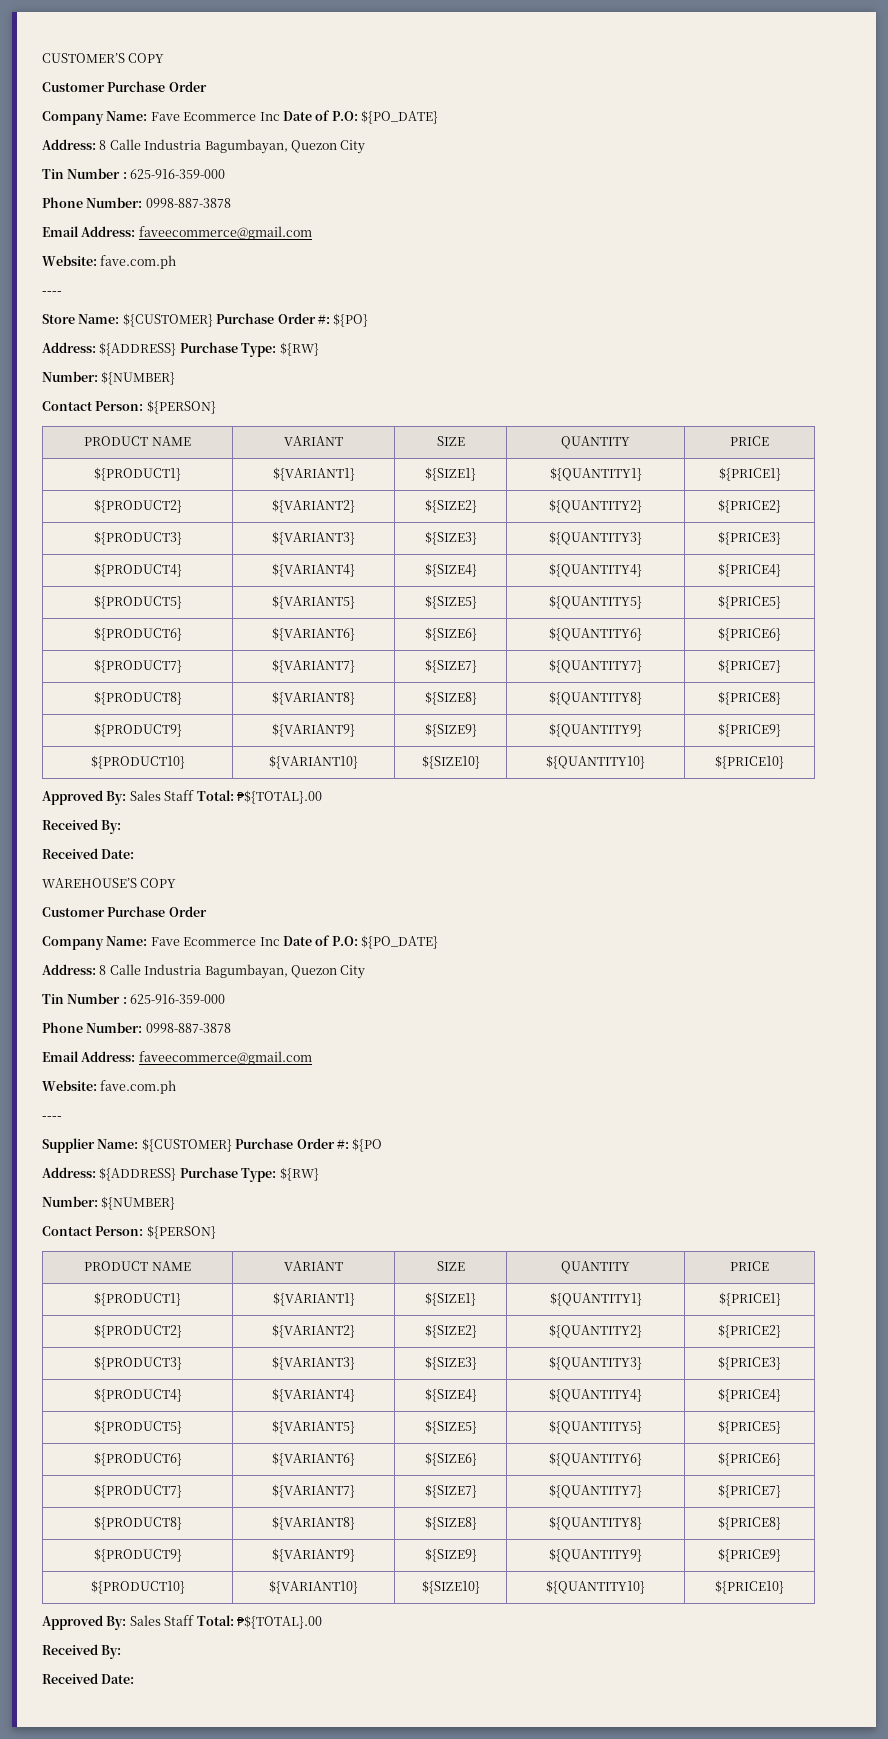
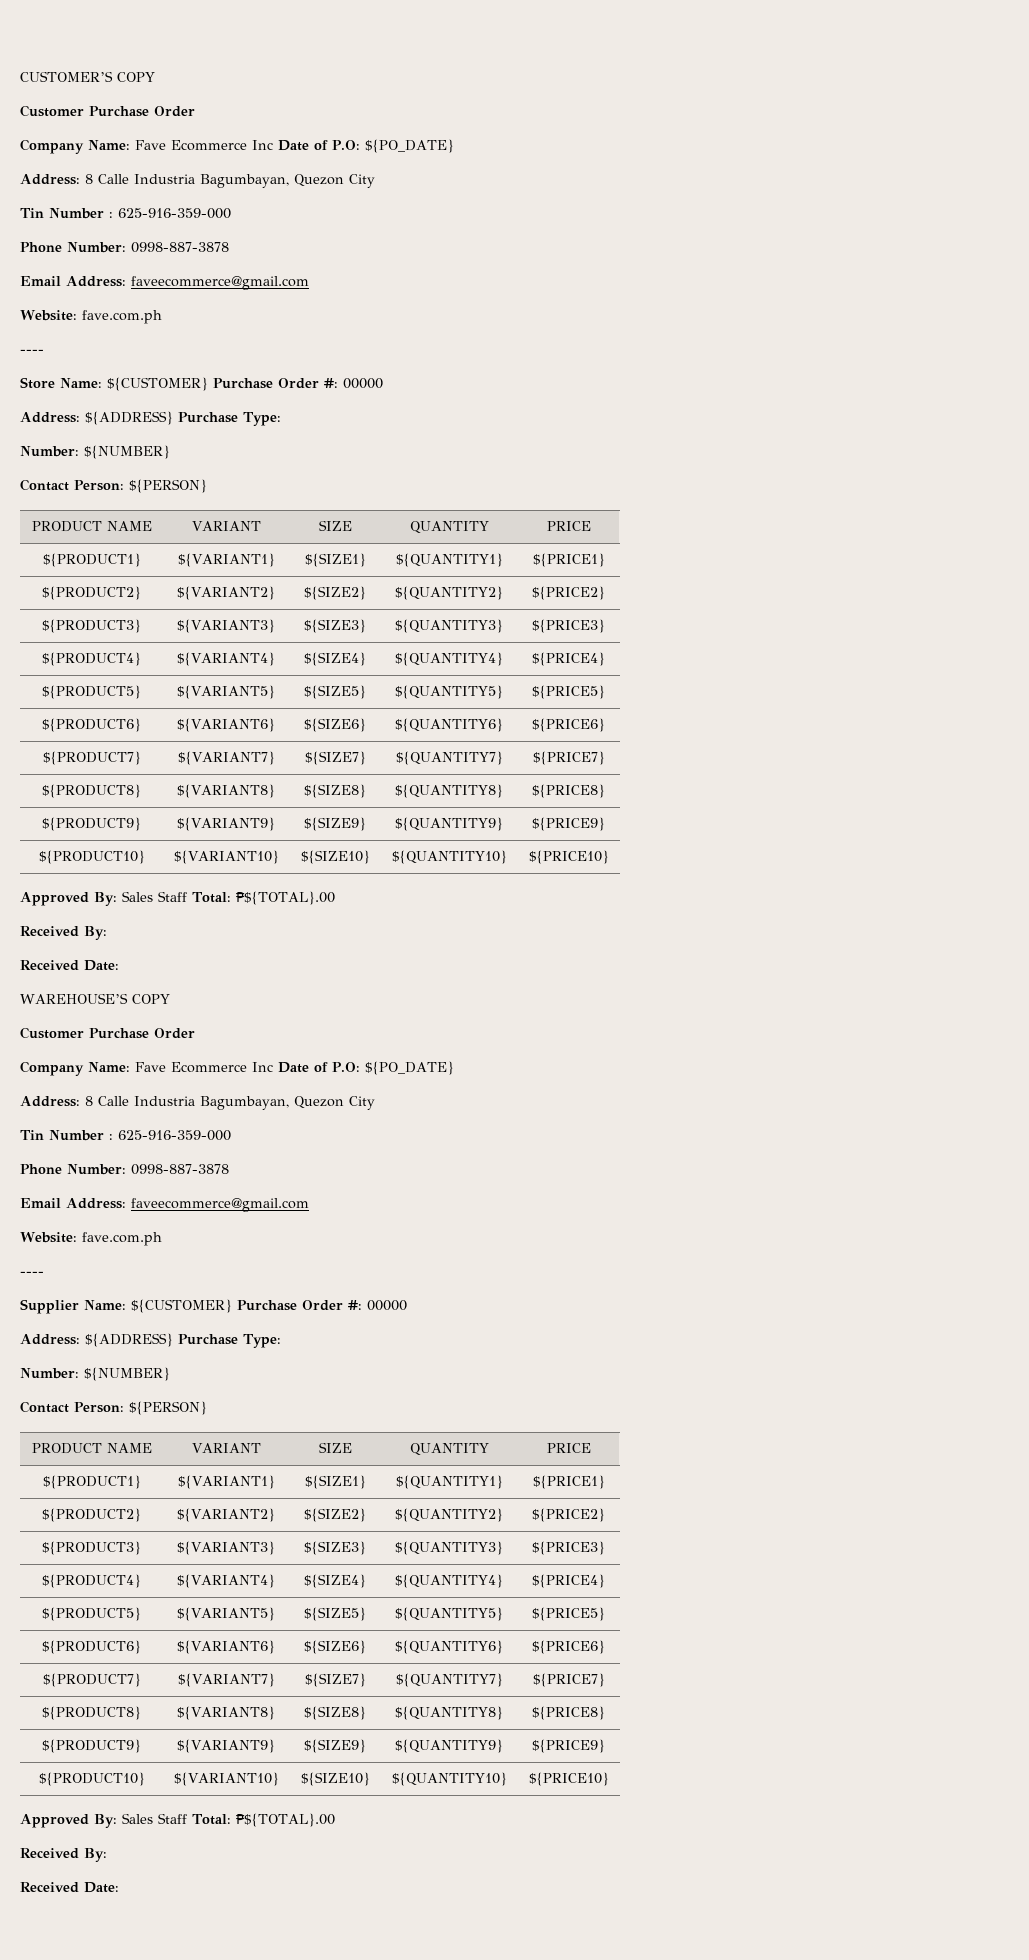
- Store Name: ${CUSTOMER} Purchase Order #: ${PO}
- Address: ${ADDRESS} Purchase Type: ${RW}
+ Store Name: ${CUSTOMER} Purchase Order #: 00000
+ Address: ${ADDRESS} Purchase Type:
- Supplier Name: ${CUSTOMER} Purchase Order #: ${PO
- Address: ${ADDRESS} Purchase Type: ${RW}
+ Supplier Name: ${CUSTOMER} Purchase Order #: 00000
+ Address: ${ADDRESS} Purchase Type:

